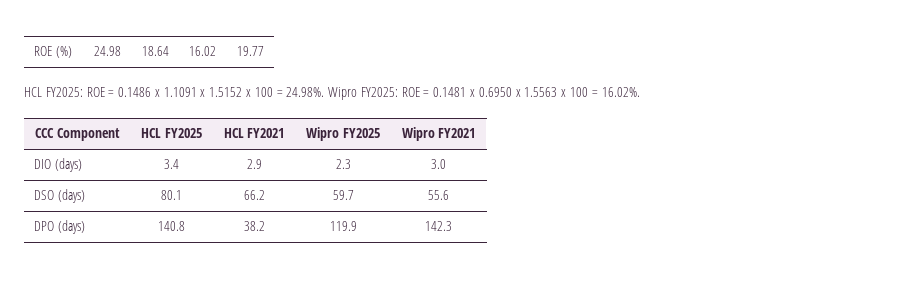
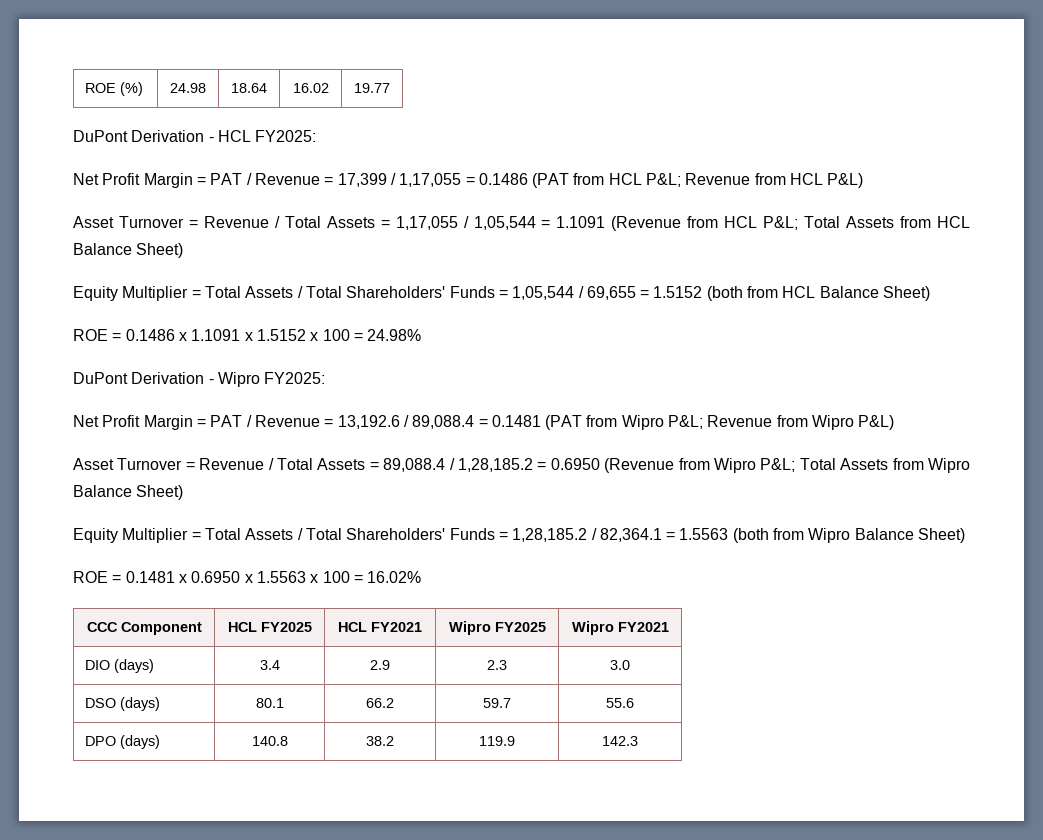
- HCL FY2025: ROE = 0.1486 x 1.1091 x 1.5152 x 100 = 24.98%. Wipro FY2025: ROE = 0.1481 x 0.6950 x 1.5563 x 100 = 16.02%.
+ DuPont Derivation - HCL FY2025:
+ Net Profit Margin = PAT / Revenue = 17,399 / 1,17,055 = 0.1486 (PAT from HCL P&L; Revenue from HCL P&L)
+ Asset Turnover = Revenue / Total Assets = 1,17,055 / 1,05,544 = 1.1091 (Revenue from HCL P&L; Total Assets from HCL Balance Sheet)
+ Equity Multiplier = Total Assets / Total Shareholders' Funds = 1,05,544 / 69,655 = 1.5152 (both from HCL Balance Sheet)
+ ROE = 0.1486 x 1.1091 x 1.5152 x 100 = 24.98%
+ DuPont Derivation - Wipro FY2025:
+ Net Profit Margin = PAT / Revenue = 13,192.6 / 89,088.4 = 0.1481 (PAT from Wipro P&L; Revenue from Wipro P&L)
+ Asset Turnover = Revenue / Total Assets = 89,088.4 / 1,28,185.2 = 0.6950 (Revenue from Wipro P&L; Total Assets from Wipro Balance Sheet)
+ Equity Multiplier = Total Assets / Total Shareholders' Funds = 1,28,185.2 / 82,364.1 = 1.5563 (both from Wipro Balance Sheet)
+ ROE = 0.1481 x 0.6950 x 1.5563 x 100 = 16.02%

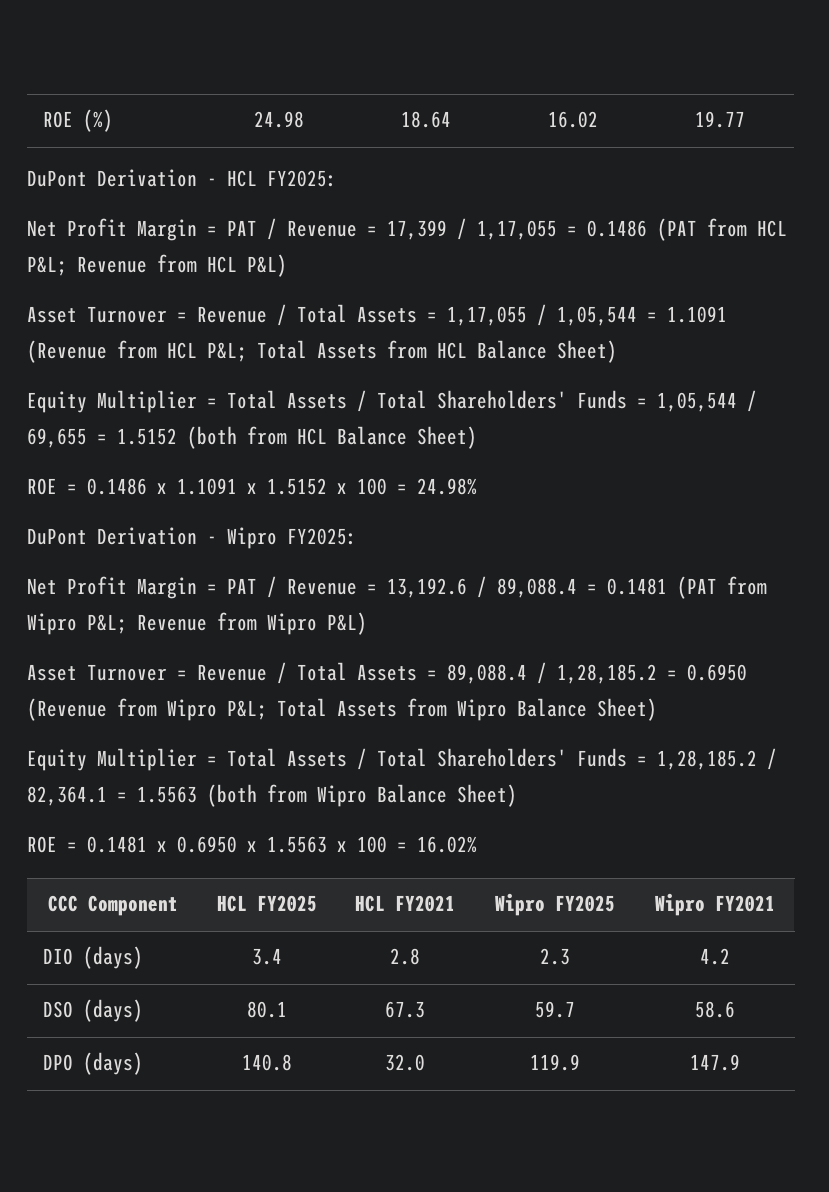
- DIO (days) | 3.4 | 2.9 | 2.3 | 3.0
+ DIO (days) | 3.4 | 2.8 | 2.3 | 4.2
- DSO (days) | 80.1 | 66.2 | 59.7 | 55.6
+ DSO (days) | 80.1 | 67.3 | 59.7 | 58.6
- DPO (days) | 140.8 | 38.2 | 119.9 | 142.3
+ DPO (days) | 140.8 | 32.0 | 119.9 | 147.9

